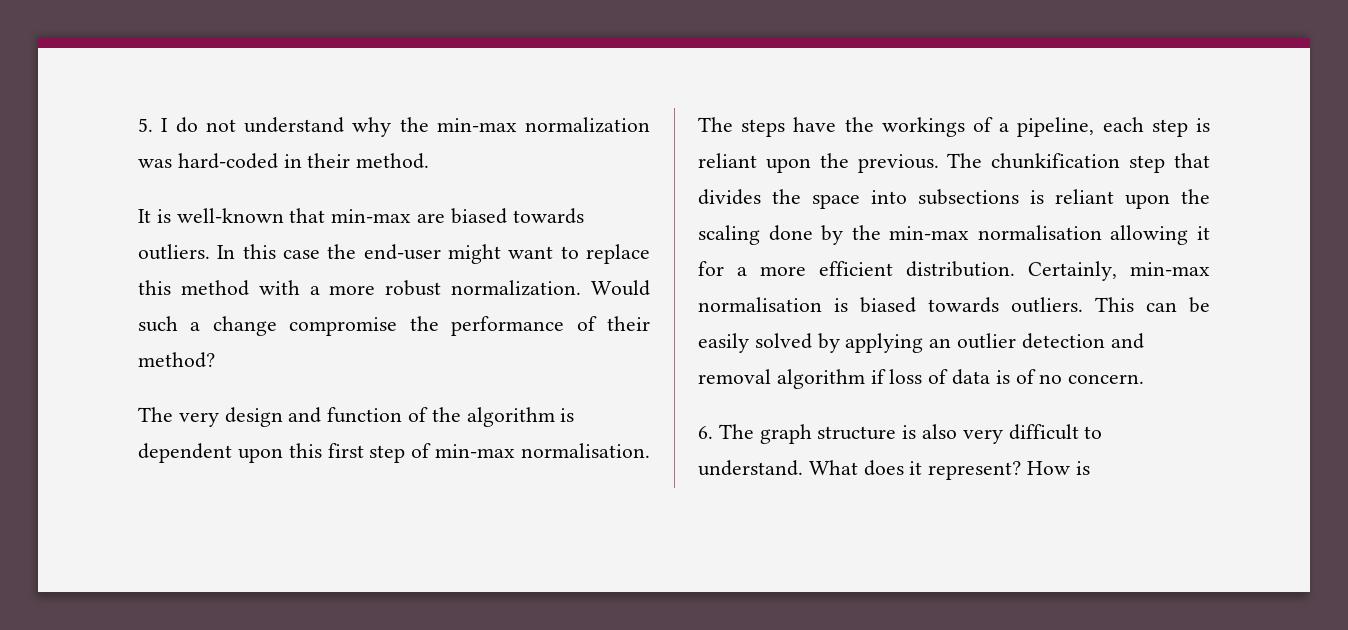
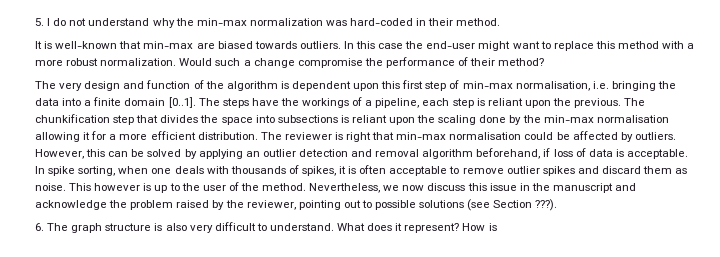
- The very design and function of the algorithm is dependent upon this first step of min-max normalisation. The steps have the workings of a pipeline, each step is reliant upon the previous.
+ The very design and function of the algorithm is dependent upon this first step of min-max normalisation, i.e. bringing the data into a finite domain [0..1]. The steps have the workings of a pipeline, each step is reliant upon the previous.
- Certainly, min-max normalisation is biased towards outliers. This can be easily solved by applying an outlier detection and removal algorithm if loss of data is of no concern.
+ The reviewer is right that min-max normalisation could be affected by outliers. However, this can be solved by applying an outlier detection and removal algorithm beforehand, if loss of data is acceptable. In spike sorting, when one deals with thousands of spikes, it is often acceptable to remove outlier spikes and discard them as noise. This however is up to the user of the method. Nevertheless, we now discuss this issue in the manuscript and acknowledge the problem raised by the reviewer, pointing out to possible solutions (see Section ???).

